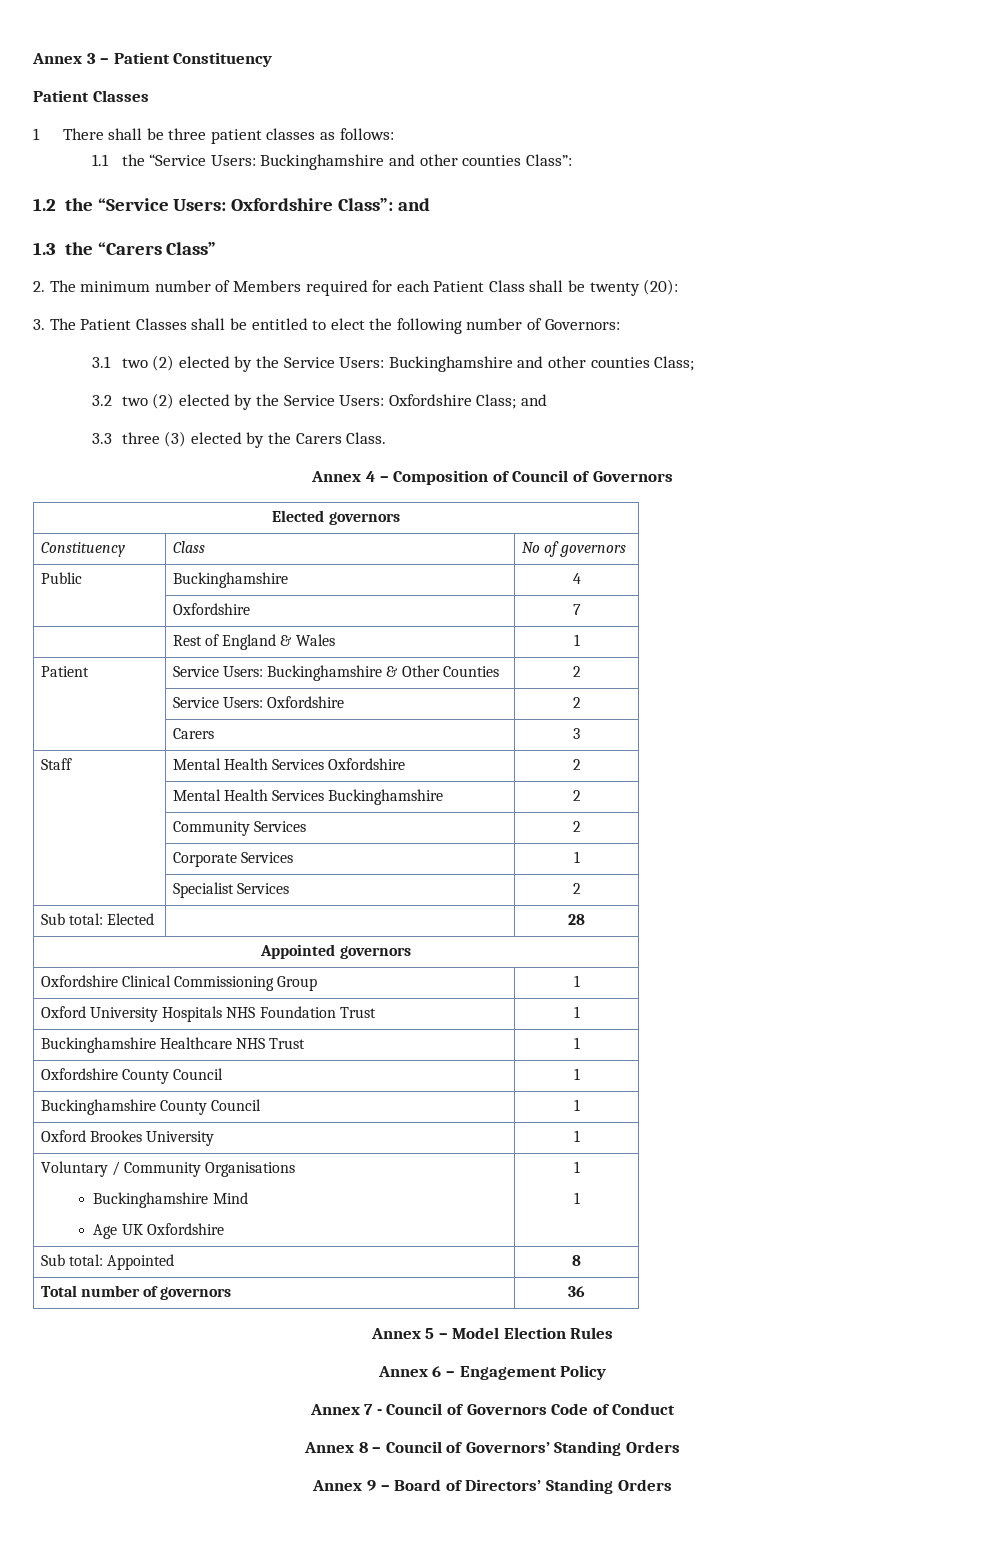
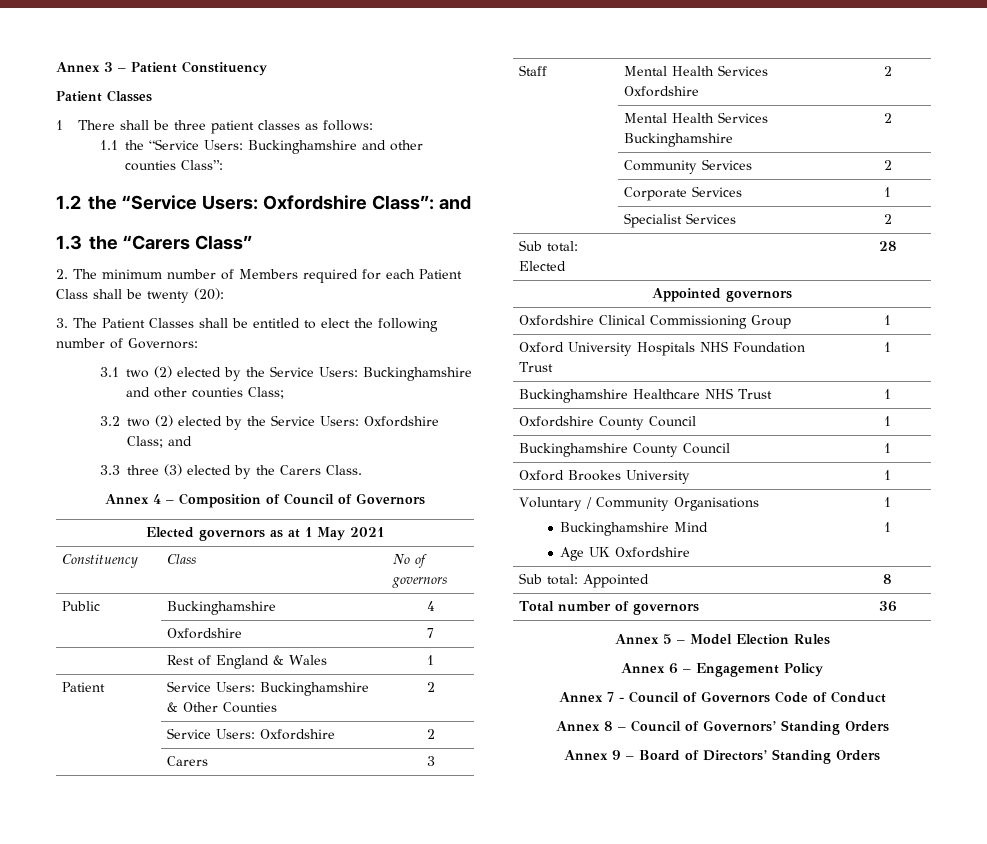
- Elected governors
+ Elected governors as at 1 May 2021

